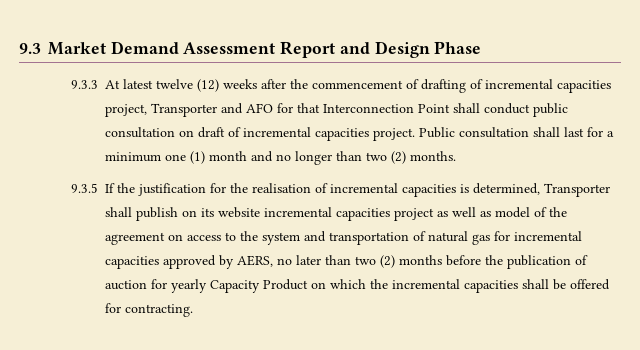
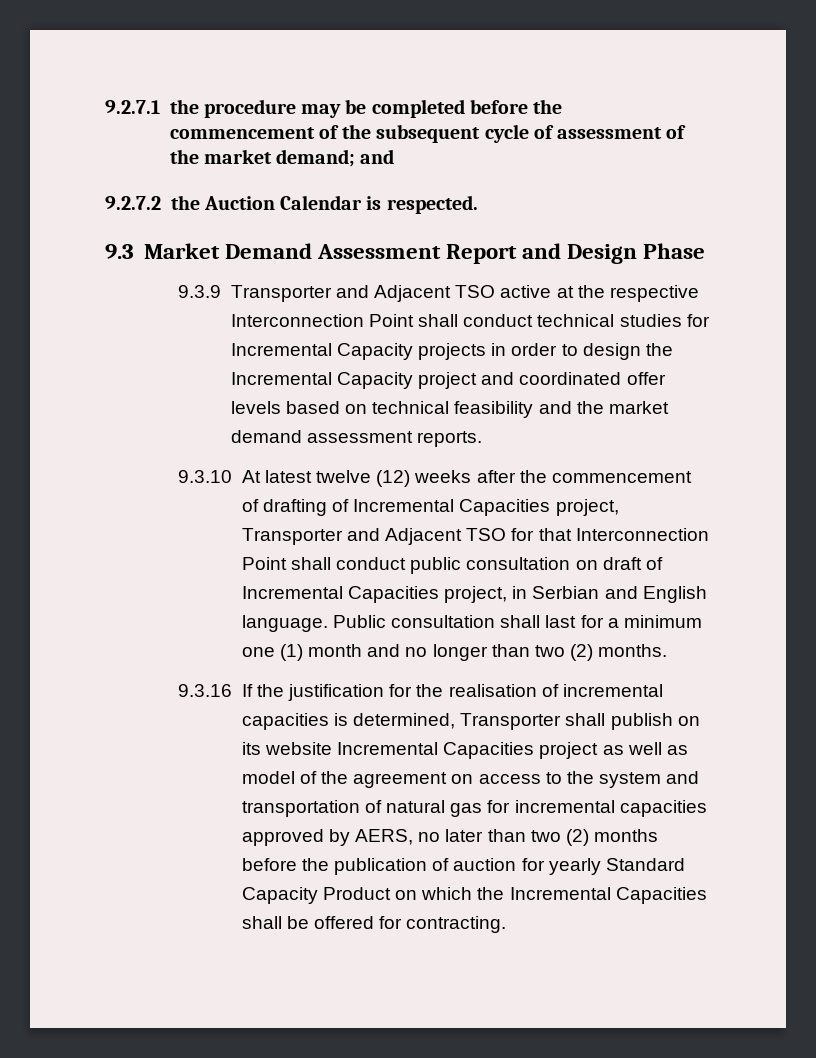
+ 9.2.7.1 the procedure may be completed before the commencement of the subsequent cycle of assessment of the market demand; and
+ 9.2.7.2 the Auction Calendar is respected.
- 9.3.3 At latest twelve (12) weeks after the commencement of drafting of incremental capacities project, Transporter and AFO for that Interconnection Point shall conduct public consultation on draft of incremental capacities project.
+ 9.3.9 Transporter and Adjacent TSO active at the respective Interconnection Point shall conduct technical studies for Incremental Capacity projects in order to design the Incremental Capacity project and coordinated offer levels based on technical feasibility and the market demand assessment reports.
+ 9.3.10 At latest twelve (12) weeks after the commencement of drafting of Incremental Capacities project, Transporter and Adjacent TSO for that Interconnection Point shall conduct public consultation on draft of Incremental Capacities project, in Serbian and English language.
- 9.3.5 If the justification for the realisation of incremental capacities is determined, Transporter shall publish on its website incremental capacities project as well as model of the agreement on access to the system and transportation of natural gas for incremental capacities approved by AERS, no later than two (2) months before the publication of auction for yearly Capacity Product on which the incremental capacities shall be offered for contracting.
+ 9.3.16 If the justification for the realisation of incremental capacities is determined, Transporter shall publish on its website Incremental Capacities project as well as model of the agreement on access to the system and transportation of natural gas for incremental capacities approved by AERS, no later than two (2) months before the publication of auction for yearly Standard Capacity Product on which the Incremental Capacities shall be offered for contracting.

